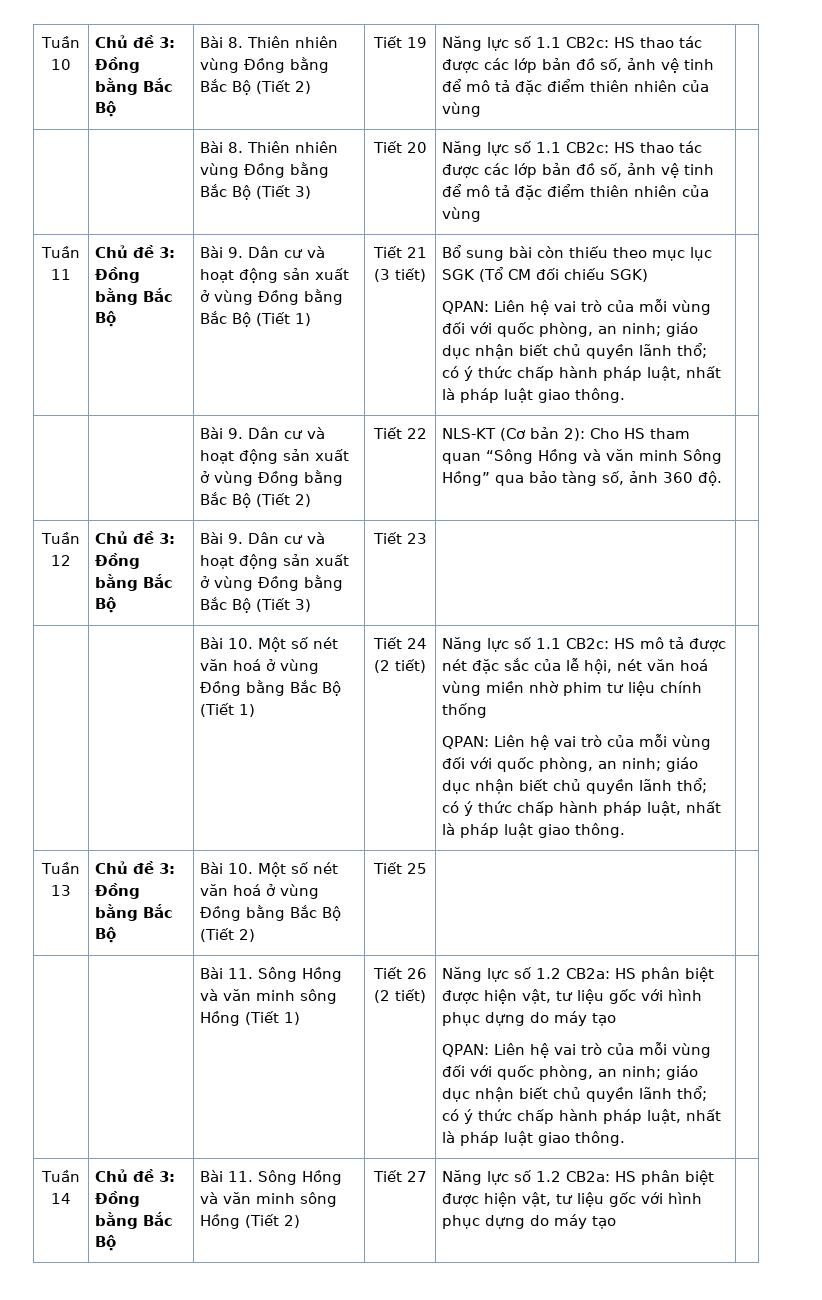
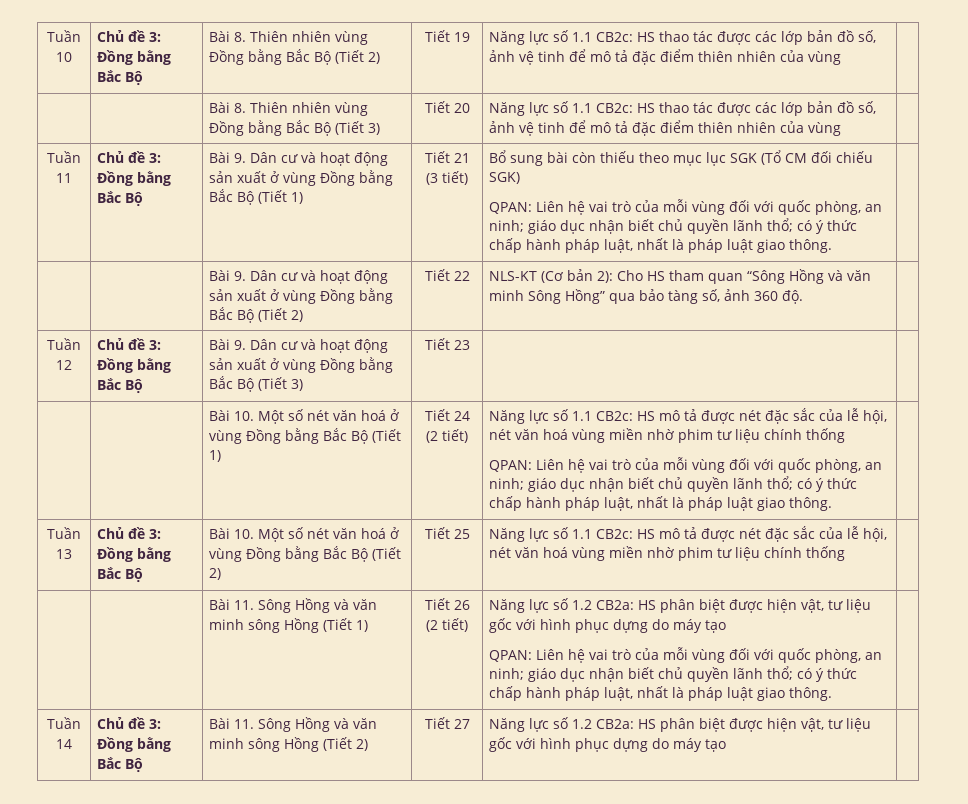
- Tiết 25
+ Tiết 25 | Năng lực số 1.1 CB2c: HS mô tả được nét đặc sắc của lễ hội, nét văn hoá vùng miền nhờ phim tư liệu chính thống

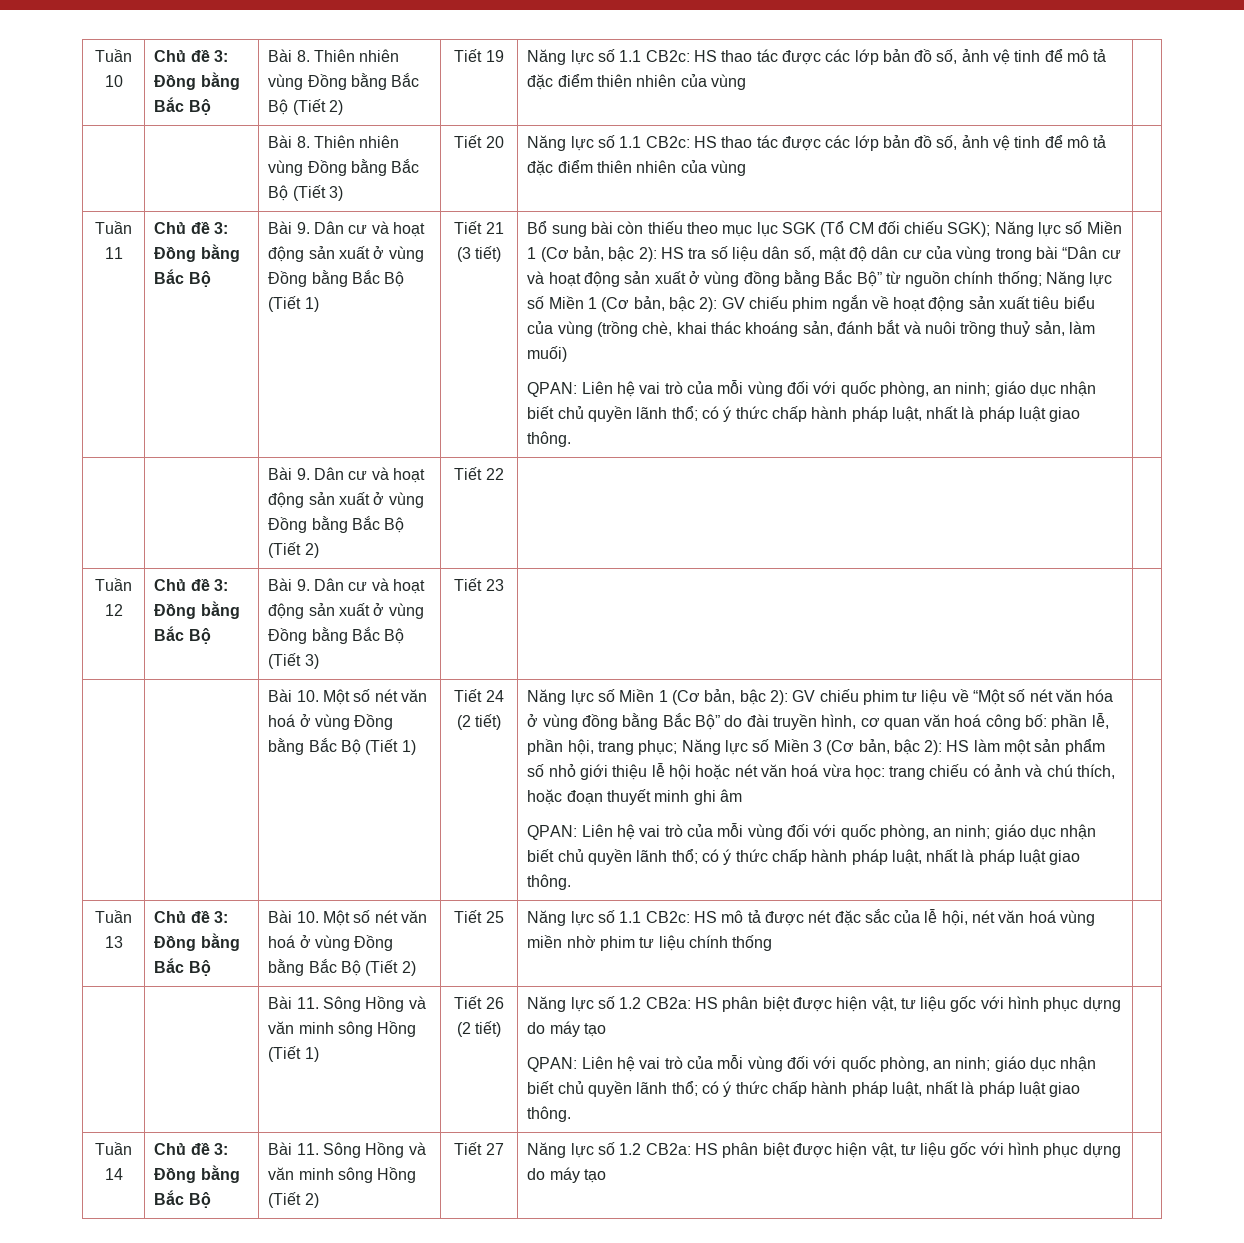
- Bổ sung bài còn thiếu theo mục lục SGK (Tổ CM đối chiếu SGK)
+ Bổ sung bài còn thiếu theo mục lục SGK (Tổ CM đối chiếu SGK); Năng lực số Miền 1 (Cơ bản, bậc 2): HS tra số liệu dân số, mật độ dân cư của vùng trong bài “Dân cư và hoạt động sản xuất ở vùng đồng bằng Bắc Bộ” từ nguồn chính thống; Năng lực số Miền 1 (Cơ bản, bậc 2): GV chiếu phim ngắn về hoạt động sản xuất tiêu biểu của vùng (trồng chè, khai thác khoáng sản, đánh bắt và nuôi trồng thuỷ sản, làm muối)
- NLS-KT (Cơ bản 2): Cho HS tham quan “Sông Hồng và văn minh Sông Hồng” qua bảo tàng số, ảnh 360 độ.
- Tiết 24 (2 tiết) | Năng lực số 1.1 CB2c: HS mô tả được nét đặc sắc của lễ hội, nét văn hoá vùng miền nhờ phim tư liệu chính thống
+ Tiết 24 (2 tiết) | Năng lực số Miền 1 (Cơ bản, bậc 2): GV chiếu phim tư liệu về “Một số nét văn hóa ở vùng đồng bằng Bắc Bộ” do đài truyền hình, cơ quan văn hoá công bố: phần lễ, phần hội, trang phục; Năng lực số Miền 3 (Cơ bản, bậc 2): HS làm một sản phẩm số nhỏ giới thiệu lễ hội hoặc nét văn hoá vừa học: trang chiếu có ảnh và chú thích, hoặc đoạn thuyết minh ghi âm

